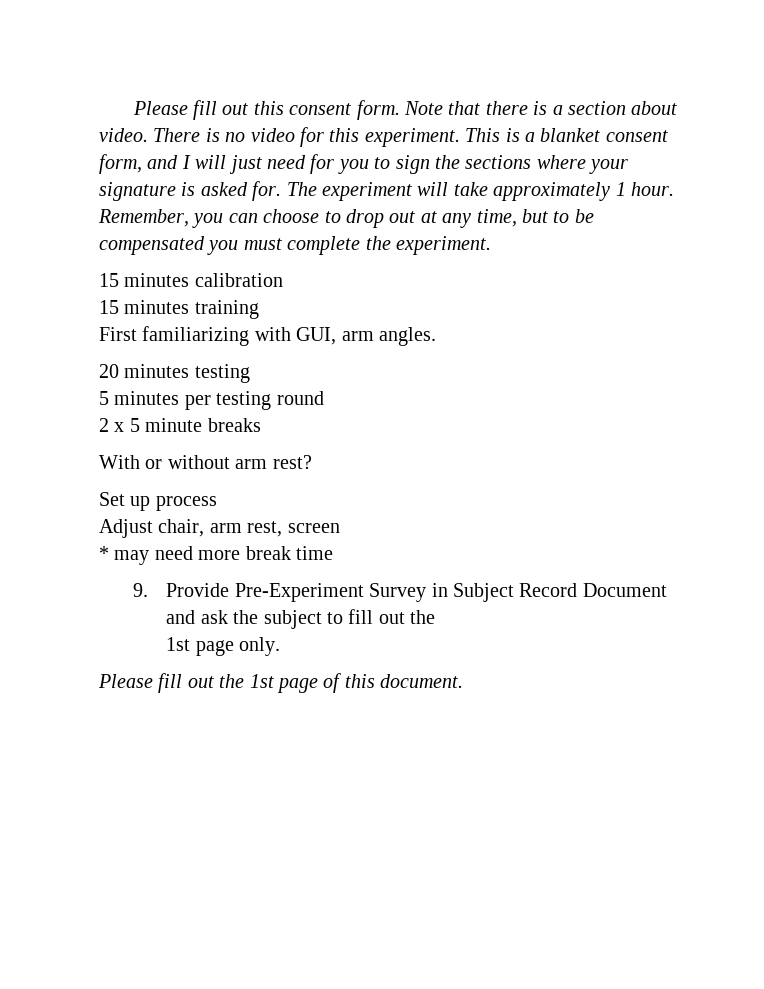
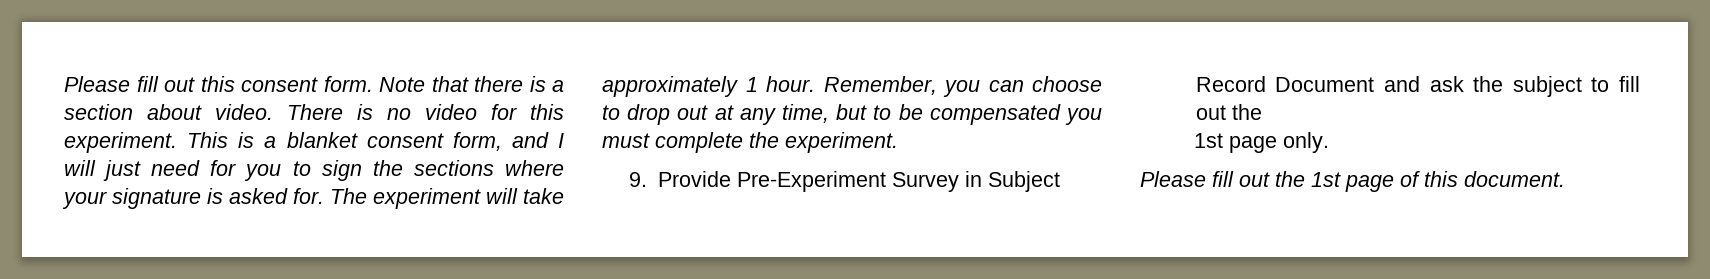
- 15 minutes calibration
- 15 minutes training
- First familiarizing with GUI, arm angles.
- 20 minutes testing
- 5 minutes per testing round
- 2 x 5 minute breaks
- With or without arm rest?
- Set up process
- Adjust chair, arm rest, screen
- * may need more break time

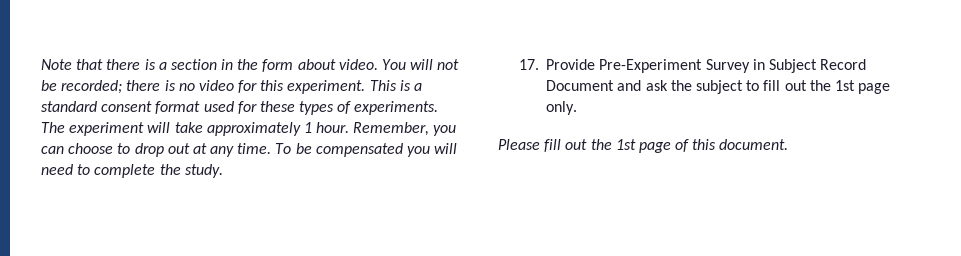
- Please fill out this consent form. Note that there is a section about video. There is no video for this experiment.
+ Note that there is a section in the form about video. You will not be recorded; there is no video for this experiment.
- This is a blanket consent form, and I will just need for you to sign the sections where your signature is asked for.
+ This is a standard consent format used for these types of experiments.
- Remember, you can choose to drop out at any time, but to be compensated you must complete the experiment.
- 9. Provide Pre-Experiment Survey in Subject Record Document and ask the subject to fill out the
- 1st page only.
+ Remember, you can choose to drop out at any time. To be compensated you will need to complete the study.
+ 17. Provide Pre-Experiment Survey in Subject Record Document and ask the subject to fill out the 1st page only.

